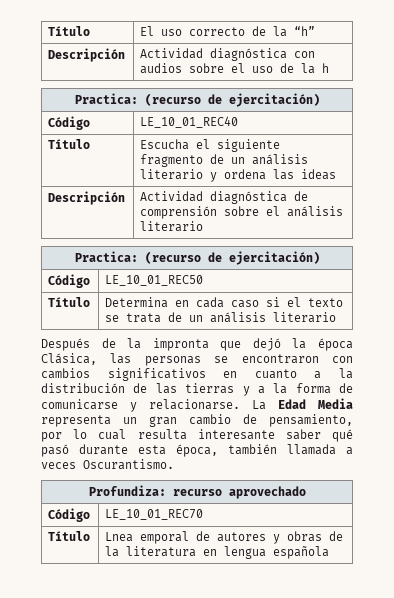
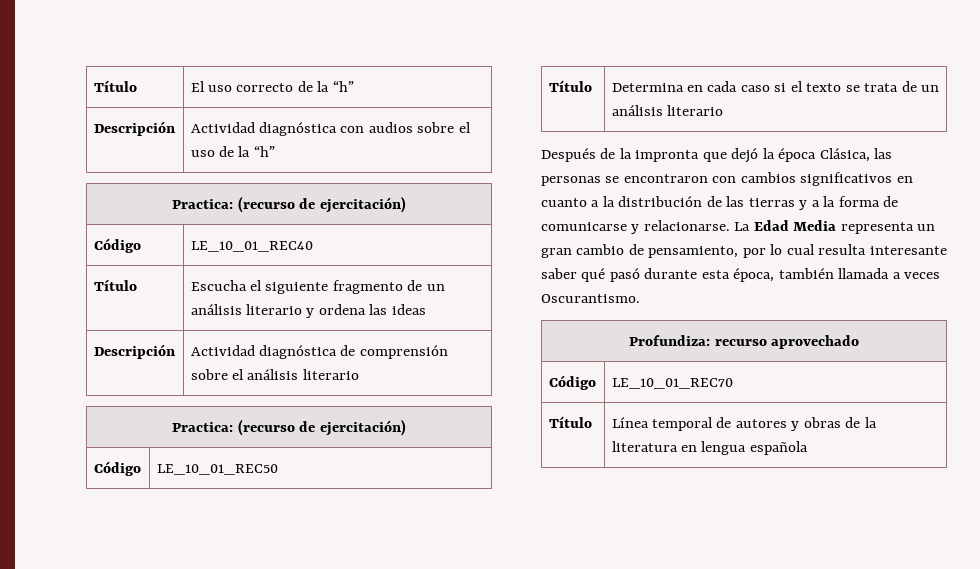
- Descripción | Actividad diagnóstica con audios sobre el uso de la h
+ Descripción | Actividad diagnóstica con audios sobre el uso de la “h”
- Título | Lnea emporal de autores y obras de la literatura en lengua española
+ Título | Línea temporal de autores y obras de la literatura en lengua española

